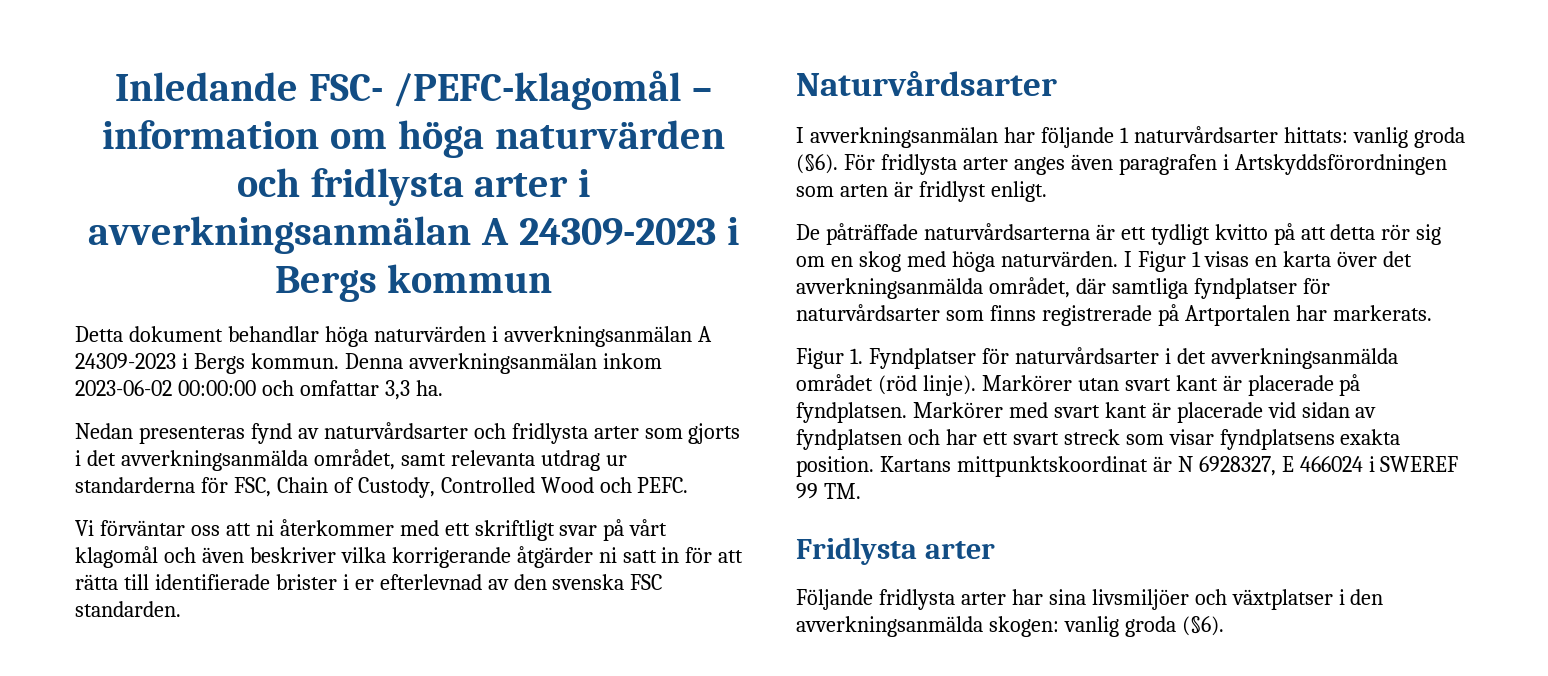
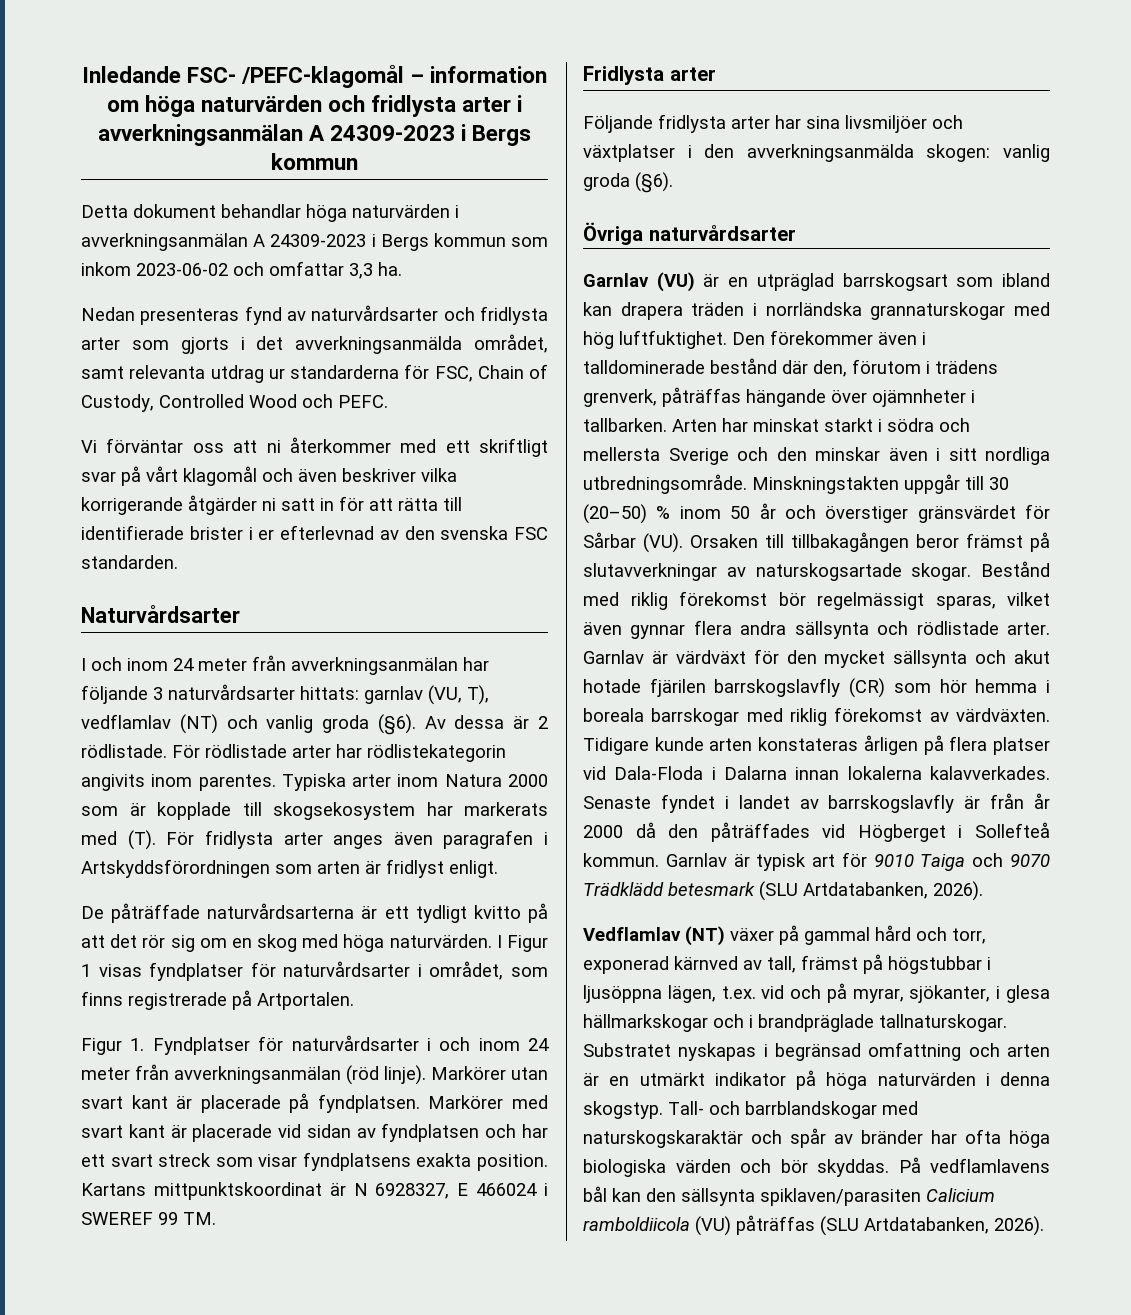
- Detta dokument behandlar höga naturvärden i avverkningsanmälan A 24309-2023 i Bergs kommun. Denna avverkningsanmälan inkom 2023-06-02 00:00:00 och omfattar 3,3 ha.
+ Detta dokument behandlar höga naturvärden i avverkningsanmälan A 24309-2023 i Bergs kommun som inkom 2023-06-02 och omfattar 3,3 ha.
- I avverkningsanmälan har följande 1 naturvårdsarter hittats: vanlig groda (§6). För fridlysta arter anges även paragrafen i Artskyddsförordningen som arten är fridlyst enligt.
+ I och inom 24 meter från avverkningsanmälan har följande 3 naturvårdsarter hittats: garnlav (VU, T), vedflamlav (NT) och vanlig groda (§6). Av dessa är 2 rödlistade. För rödlistade arter har rödlistekategorin angivits inom parentes. Typiska arter inom Natura 2000 som är kopplade till skogsekosystem har markerats med (T). För fridlysta arter anges även paragrafen i Artskyddsförordningen som arten är fridlyst enligt.
- De påträffade naturvårdsarterna är ett tydligt kvitto på att detta rör sig om en skog med höga naturvärden.
+ De påträffade naturvårdsarterna är ett tydligt kvitto på att det rör sig om en skog med höga naturvärden.
- I Figur 1 visas en karta över det avverkningsanmälda området, där samtliga fyndplatser för naturvårdsarter som finns registrerade på Artportalen har markerats.
+ I Figur 1 visas fyndplatser för naturvårdsarter i området, som finns registrerade på Artportalen.
- Figur 1. Fyndplatser för naturvårdsarter i det avverkningsanmälda området (röd linje).
+ Figur 1. Fyndplatser för naturvårdsarter i och inom 24 meter från avverkningsanmälan (röd linje).
+ Övriga naturvårdsarter
+ Garnlav (VU) är en utpräglad barrskogsart som ibland kan drapera träden i norrländska grannaturskogar med hög luftfuktighet. Den förekommer även i talldominerade bestånd där den, förutom i trädens grenverk, påträffas hängande över ojämnheter i tallbarken. Arten har minskat starkt i södra och mellersta Sverige och den minskar även i sitt nordliga utbredningsområde. Minskningstakten uppgår till 30 (20–50) % inom 50 år och överstiger gränsvärdet för Sårbar (VU). Orsaken till tillbakagången beror främst på slutavverkningar av naturskogsartade skogar. Bestånd med riklig förekomst bör regelmässigt sparas, vilket även gynnar flera andra sällsynta och rödlistade arter. Garnlav är värdväxt för den mycket sällsynta och akut hotade fjärilen barrskogslavfly (CR) som hör hemma i boreala barrskogar med riklig förekomst av värdväxten. Tidigare kunde arten konstateras årligen på flera platser vid Dala-Floda i Dalarna innan lokalerna kalavverkades. Senaste fyndet i landet av barrskogslavfly är från år 2000 då den påträffades vid Högberget i Sollefteå kommun. Garnlav är typisk art för 9010 Taiga och 9070 Trädklädd betesmark (SLU Artdatabanken, 2026).
+ Vedflamlav (NT) växer på gammal hård och torr, exponerad kärnved av tall, främst på högstubbar i ljusöppna lägen, t.ex. vid och på myrar, sjökanter, i glesa hällmarkskogar och i brandpräglade tallnaturskogar. Substratet nyskapas i begränsad omfattning och arten är en utmärkt indikator på höga naturvärden i denna skogstyp. Tall- och barrblandskogar med naturskogskaraktär och spår av bränder har ofta höga biologiska värden och bör skyddas. På vedflamlavens bål kan den sällsynta spiklaven/parasiten Calicium ramboldiicola (VU) påträffas (SLU Artdatabanken, 2026).

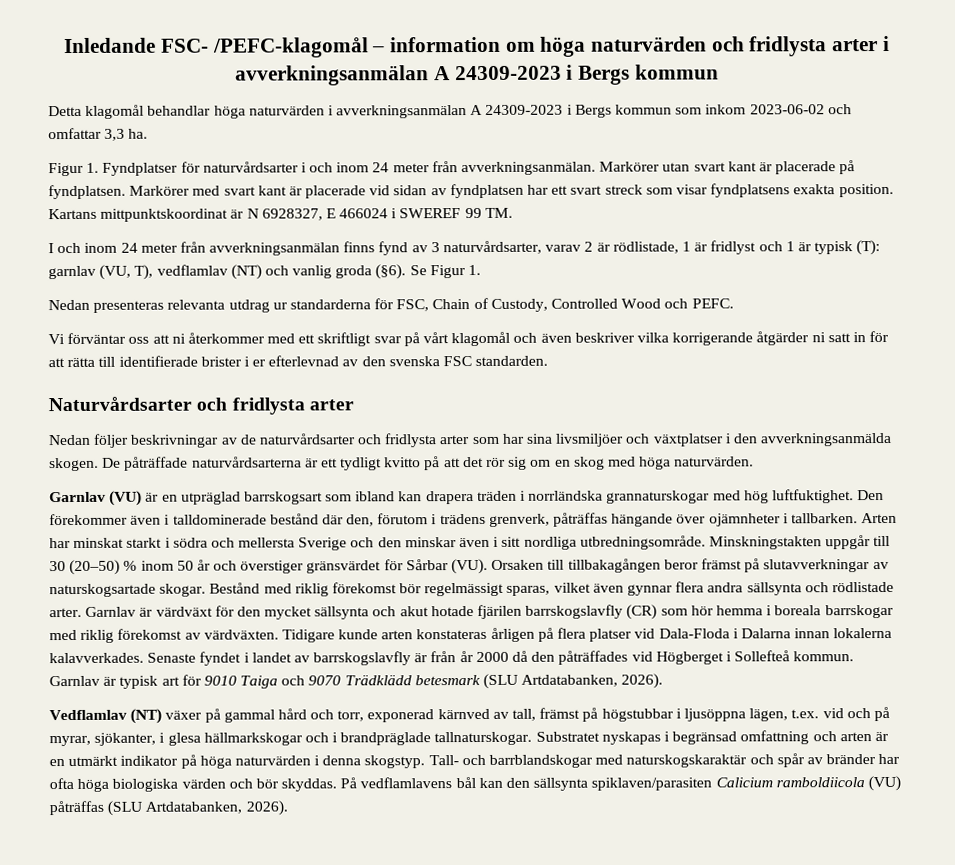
- Detta dokument behandlar höga naturvärden i avverkningsanmälan A 24309-2023 i Bergs kommun som inkom 2023-06-02 och omfattar 3,3 ha.
+ Detta klagomål behandlar höga naturvärden i avverkningsanmälan A 24309-2023 i Bergs kommun som inkom 2023-06-02 och omfattar 3,3 ha.
- Nedan presenteras fynd av naturvårdsarter och fridlysta arter som gjorts i det avverkningsanmälda området, samt relevanta utdrag ur standarderna för FSC, Chain of Custody, Controlled Wood och PEFC.
+ Figur 1. Fyndplatser för naturvårdsarter i och inom 24 meter från avverkningsanmälan. Markörer utan svart kant är placerade på fyndplatsen. Markörer med svart kant är placerade vid sidan av fyndplatsen har ett svart streck som visar fyndplatsens exakta position. Kartans mittpunktskoordinat är N 6928327, E 466024 i SWEREF 99 TM.
+ I och inom 24 meter från avverkningsanmälan finns fynd av 3 naturvårdsarter, varav 2 är rödlistade, 1 är fridlyst och 1 är typisk (T): garnlav (VU, T), vedflamlav (NT) och vanlig groda (§6). Se Figur 1.
+ Nedan presenteras relevanta utdrag ur standarderna för FSC, Chain of Custody, Controlled Wood och PEFC.
- Naturvårdsarter
- I och inom 24 meter från avverkningsanmälan har följande 3 naturvårdsarter hittats: garnlav (VU, T), vedflamlav (NT) och vanlig groda (§6). Av dessa är 2 rödlistade. För rödlistade arter har rödlistekategorin angivits inom parentes. Typiska arter inom Natura 2000 som är kopplade till skogsekosystem har markerats med (T). För fridlysta arter anges även paragrafen i Artskyddsförordningen som arten är fridlyst enligt.
- De påträffade naturvårdsarterna är ett tydligt kvitto på att det rör sig om en skog med höga naturvärden. I Figur 1 visas fyndplatser för naturvårdsarter i området, som finns registrerade på Artportalen.
- Figur 1. Fyndplatser för naturvårdsarter i och inom 24 meter från avverkningsanmälan (röd linje). Markörer utan svart kant är placerade på fyndplatsen. Markörer med svart kant är placerade vid sidan av fyndplatsen och har ett svart streck som visar fyndplatsens exakta position. Kartans mittpunktskoordinat är N 6928327, E 466024 i SWEREF 99 TM.
- Fridlysta arter
- Följande fridlysta arter har sina livsmiljöer och växtplatser i den avverkningsanmälda skogen: vanlig groda (§6).
- Övriga naturvårdsarter
+ Naturvårdsarter och fridlysta arter
+ Nedan följer beskrivningar av de naturvårdsarter och fridlysta arter som har sina livsmiljöer och växtplatser i den avverkningsanmälda skogen. De påträffade naturvårdsarterna är ett tydligt kvitto på att det rör sig om en skog med höga naturvärden.

